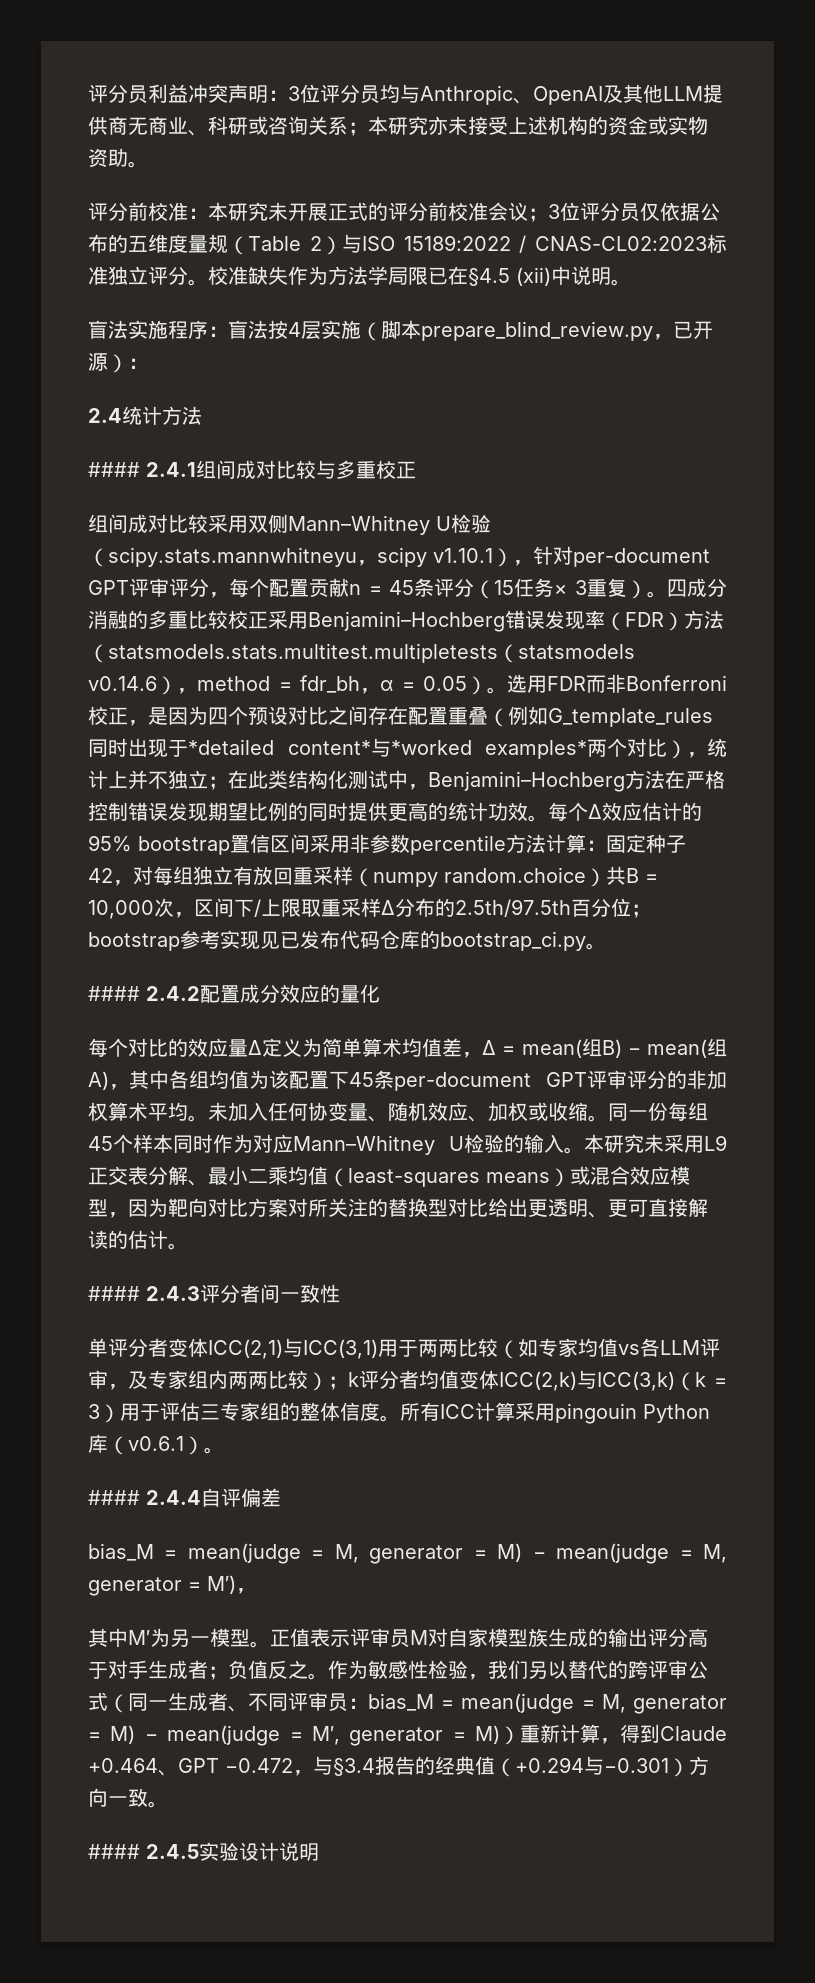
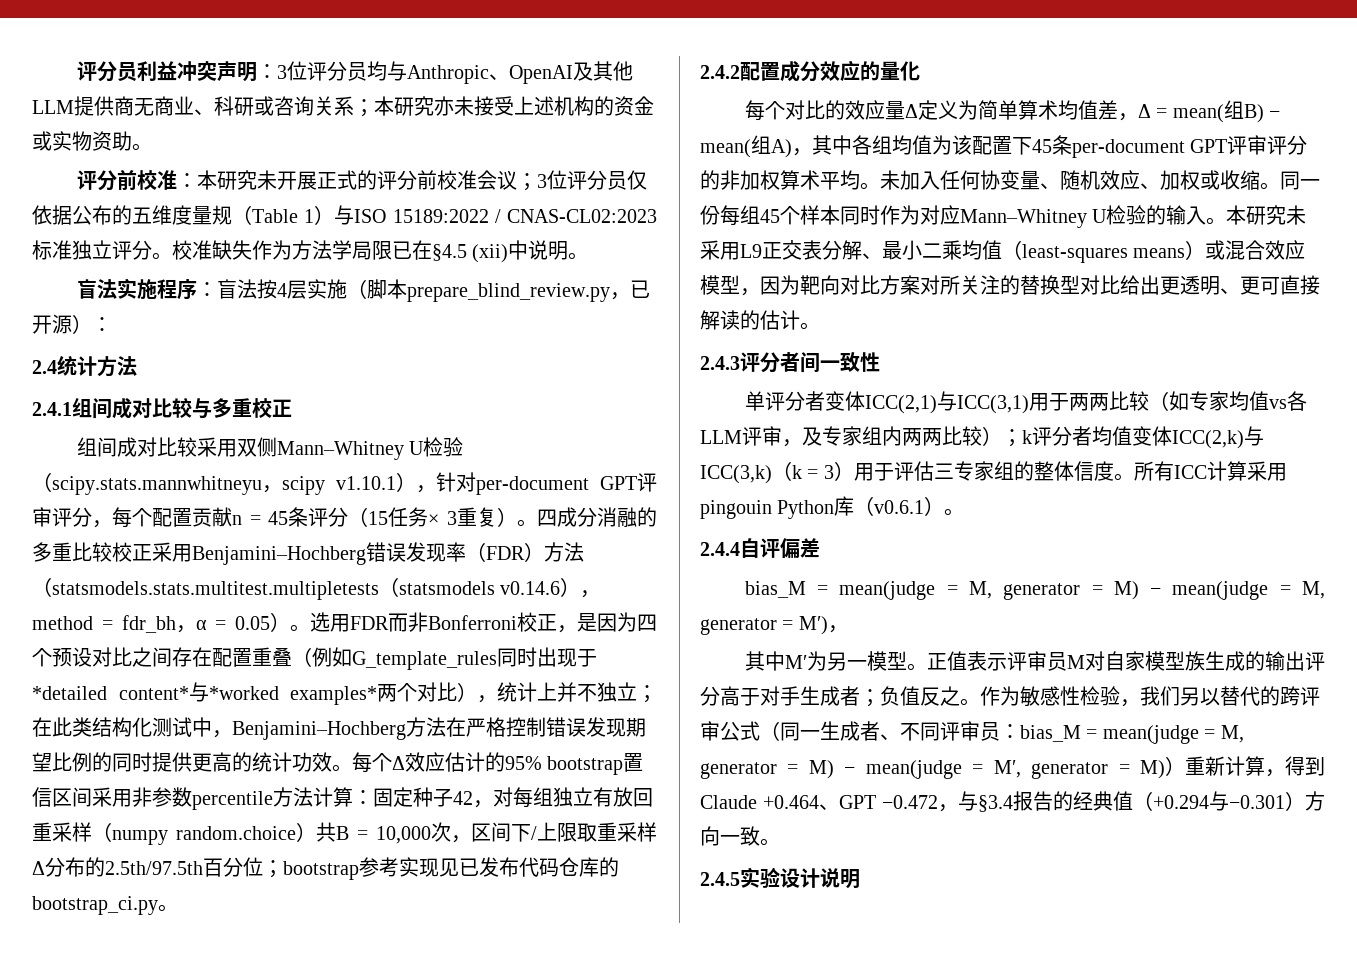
- 评分前校准：本研究未开展正式的评分前校准会议；3位评分员仅依据公布的五维度量规（Table 2）与ISO 15189:2022 / CNAS-CL02:2023标准独立评分。
+ 评分前校准：本研究未开展正式的评分前校准会议；3位评分员仅依据公布的五维度量规（Table 1）与ISO 15189:2022 / CNAS-CL02:2023标准独立评分。
- #### 2.4.1组间成对比较与多重校正
+ 2.4.1组间成对比较与多重校正
- #### 2.4.2配置成分效应的量化
+ 2.4.2配置成分效应的量化
- #### 2.4.3评分者间一致性
+ 2.4.3评分者间一致性
- #### 2.4.4自评偏差
+ 2.4.4自评偏差
- #### 2.4.5实验设计说明
+ 2.4.5实验设计说明

